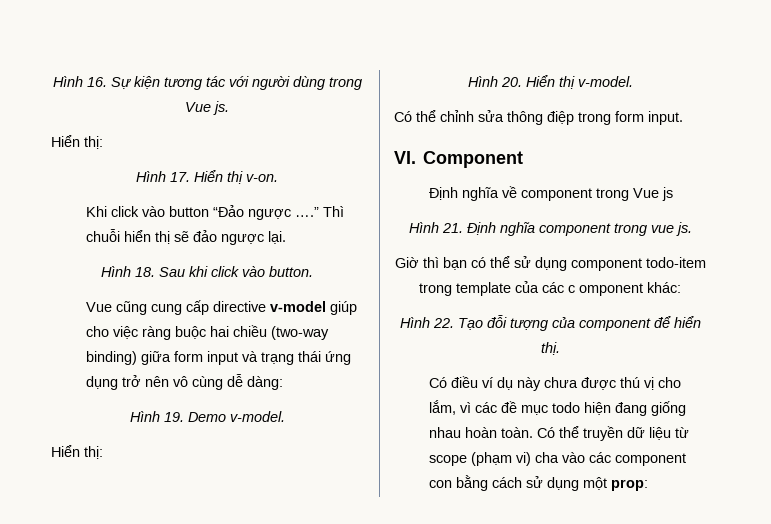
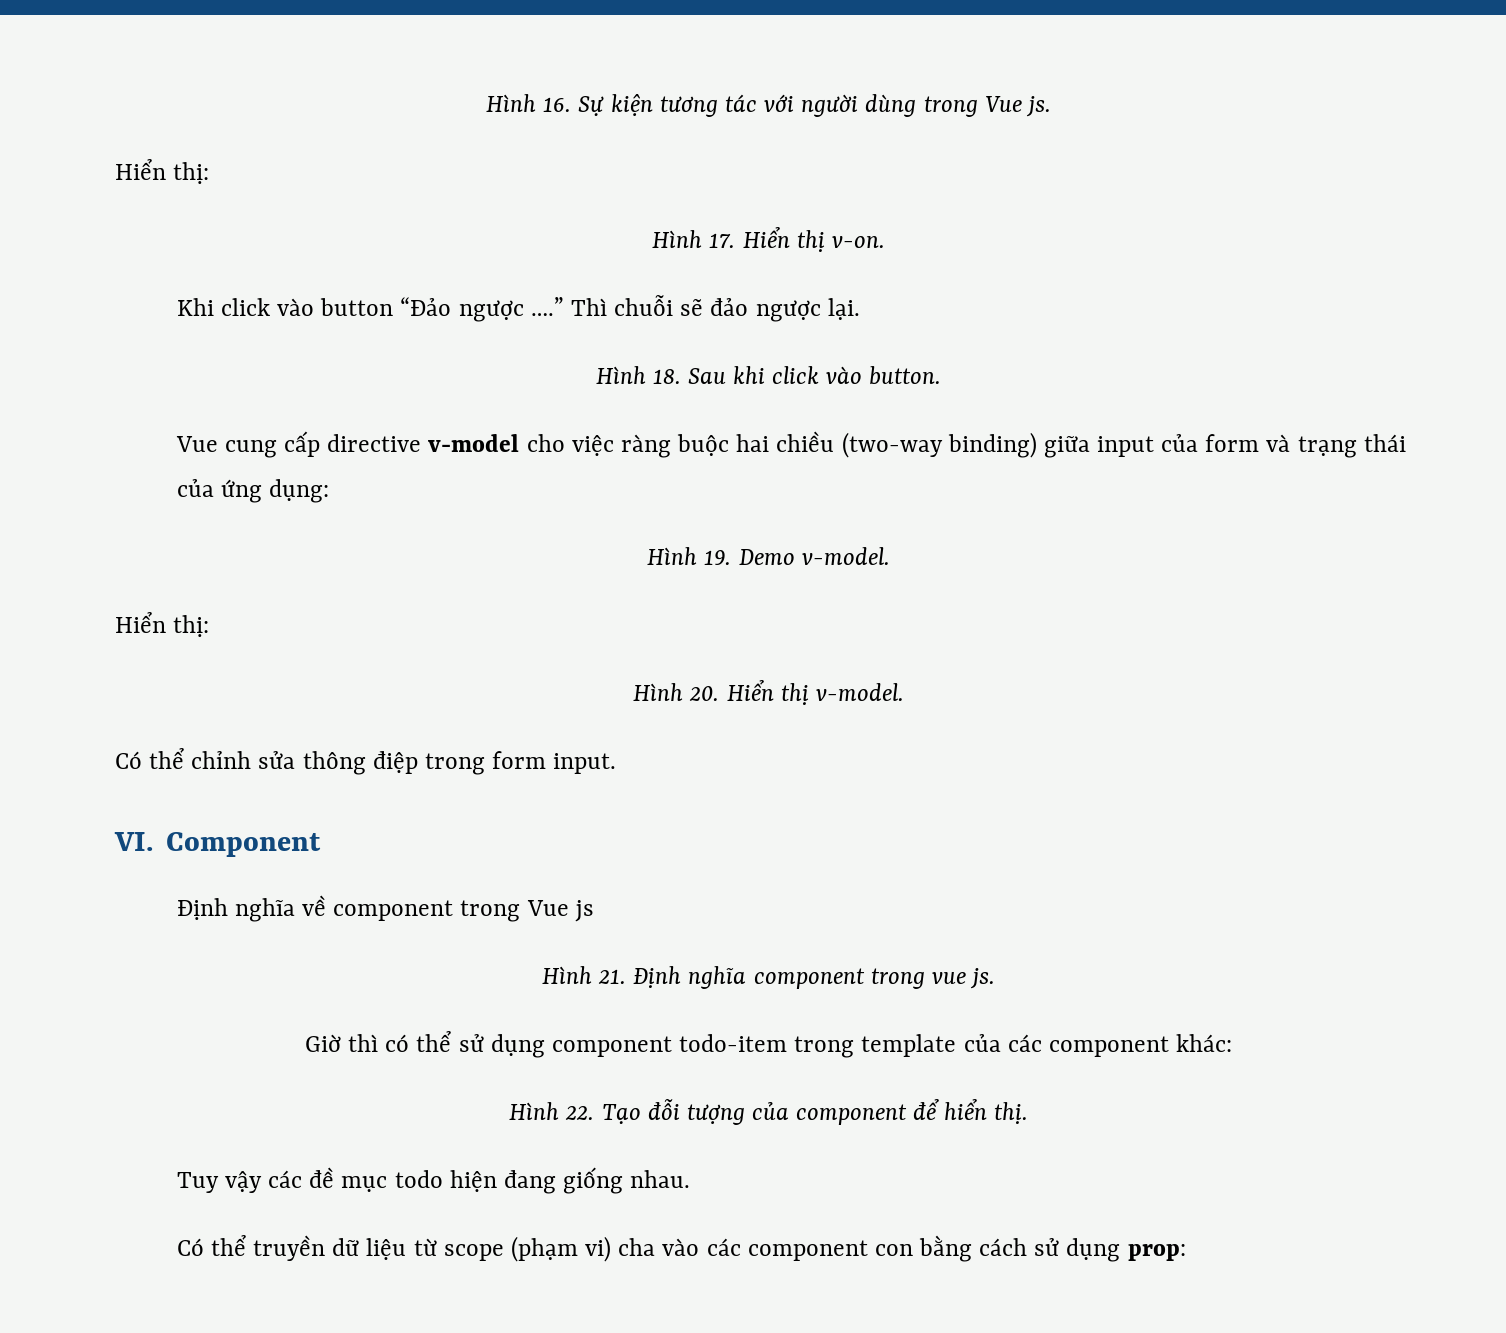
- Thì chuỗi hiển thị sẽ đảo ngược lại.
+ Thì chuỗi sẽ đảo ngược lại.
- Vue cũng cung cấp directive v-model giúp cho việc ràng buộc hai chiều (two-way binding) giữa form input và trạng thái ứng dụng trở nên vô cùng dễ dàng:
+ Vue cung cấp directive v-model cho việc ràng buộc hai chiều (two-way binding) giữa input của form và trạng thái của ứng dụng:
- Giờ thì bạn có thể sử dụng component todo-item trong template của các c omponent khác:
+ Giờ thì có thể sử dụng component todo-item trong template của các component khác:
- Có điều ví dụ này chưa được thú vị cho lắm, vì các đề mục todo hiện đang giống nhau hoàn toàn. Có thể truyền dữ liệu từ scope (phạm vi) cha vào các component con bằng cách sử dụng một prop:
+ Tuy vậy các đề mục todo hiện đang giống nhau.
+ Có thể truyền dữ liệu từ scope (phạm vi) cha vào các component con bằng cách sử dụng prop:

